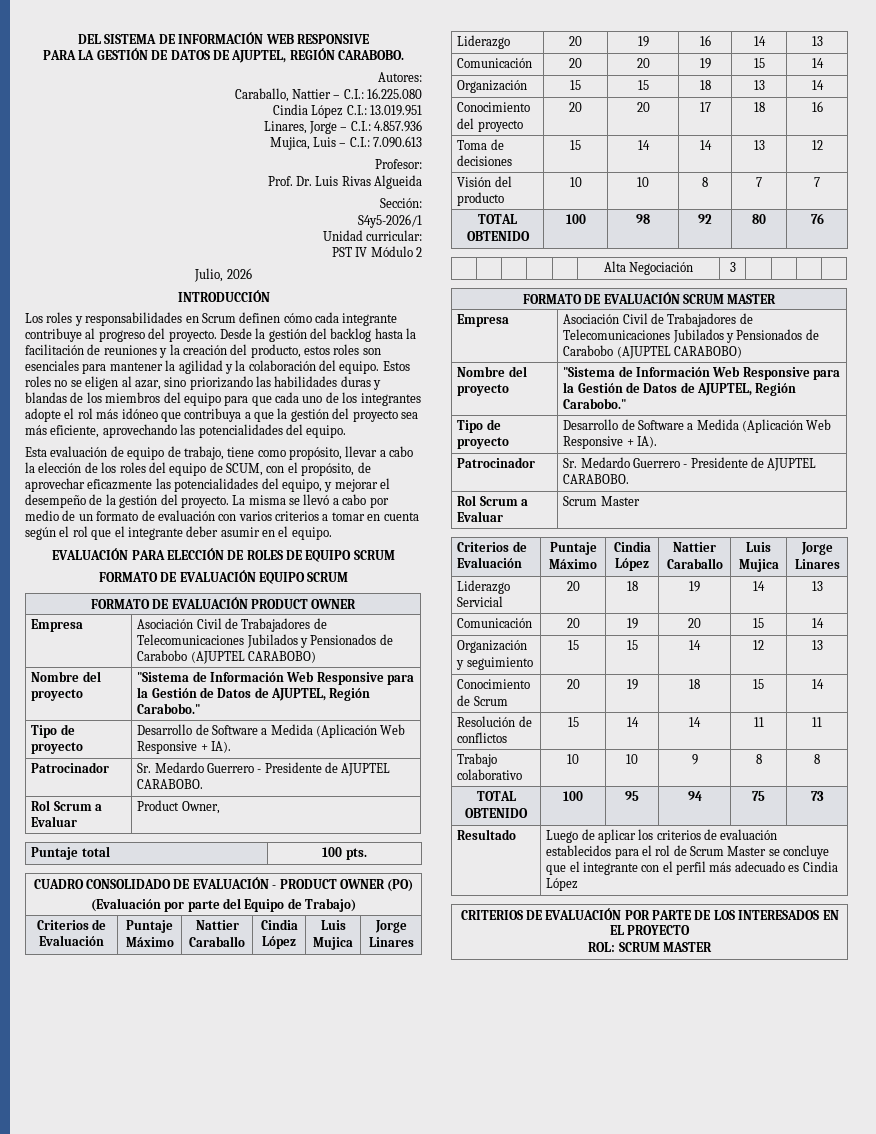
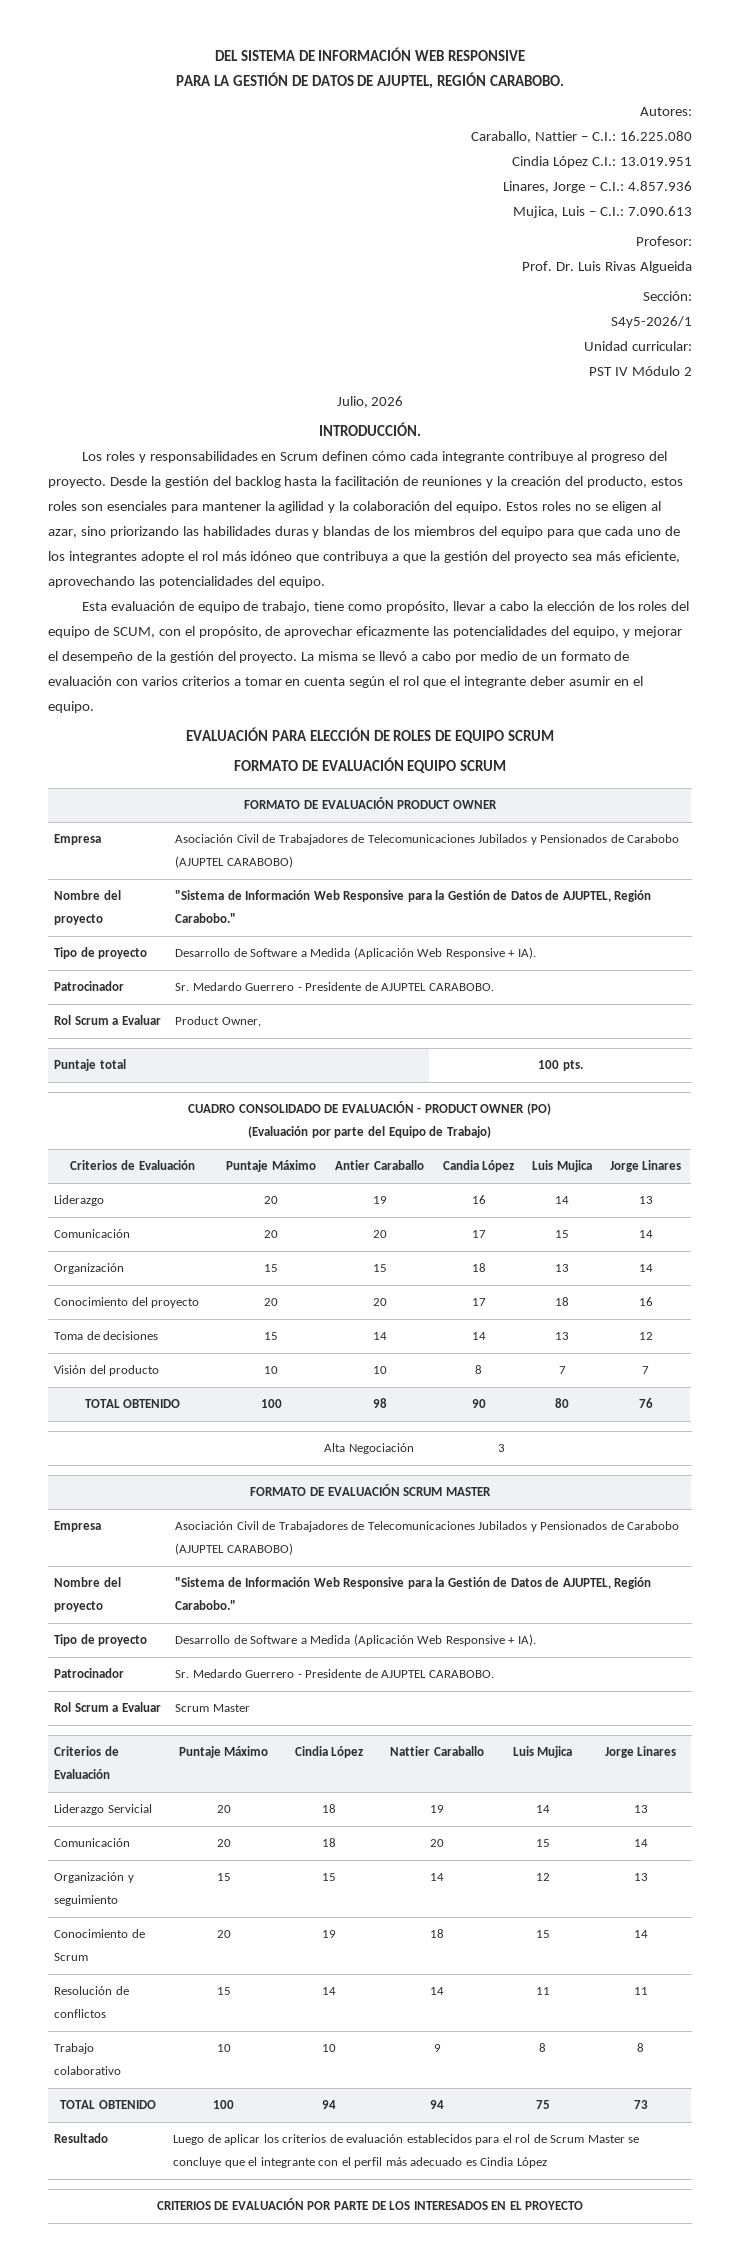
- INTRODUCCIÓN
+ INTRODUCCIÓN.
- Criterios de Evaluación | Puntaje Máximo | Nattier Caraballo | Cindia López | Luis Mujica | Jorge Linares
+ Criterios de Evaluación | Puntaje Máximo | Antier Caraballo | Candia López | Luis Mujica | Jorge Linares
- Comunicación | 20 | 20 | 19 | 15 | 14
+ Comunicación | 20 | 20 | 17 | 15 | 14
- TOTAL OBTENIDO | 100 | 98 | 92 | 80 | 76
+ TOTAL OBTENIDO | 100 | 98 | 90 | 80 | 76
- Comunicación | 20 | 19 | 20 | 15 | 14
+ Comunicación | 20 | 18 | 20 | 15 | 14
- TOTAL OBTENIDO | 100 | 95 | 94 | 75 | 73
+ TOTAL OBTENIDO | 100 | 94 | 94 | 75 | 73
  CRITERIOS DE EVALUACIÓN POR PARTE DE LOS INTERESADOS EN EL PROYECTO
- ROL: SCRUM MASTER

